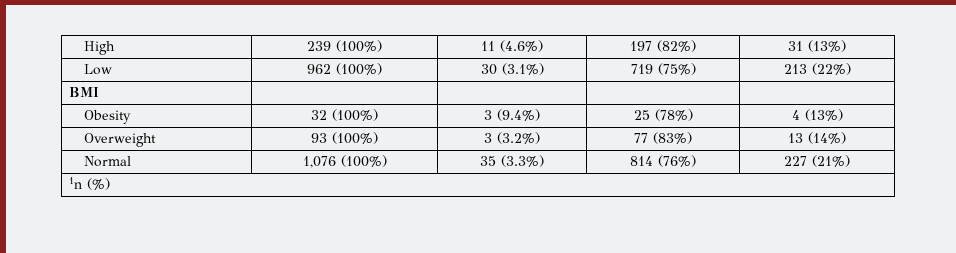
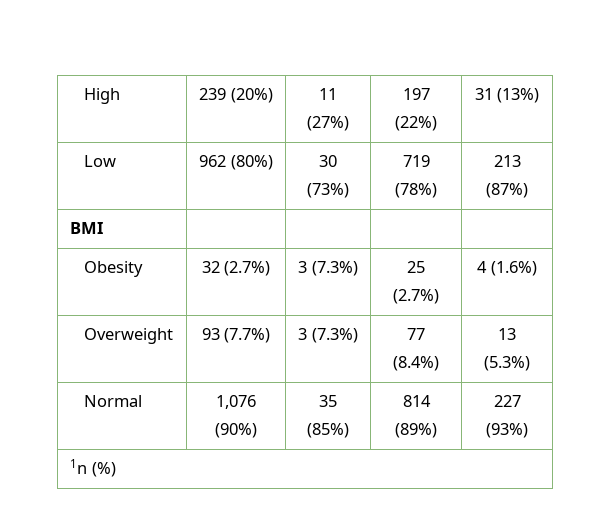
- High | 239 (100%) | 11 (4.6%) | 197 (82%) | 31 (13%)
+ High | 239 (20%) | 11 (27%) | 197 (22%) | 31 (13%)
- Low | 962 (100%) | 30 (3.1%) | 719 (75%) | 213 (22%)
+ Low | 962 (80%) | 30 (73%) | 719 (78%) | 213 (87%)
- Obesity | 32 (100%) | 3 (9.4%) | 25 (78%) | 4 (13%)
+ Obesity | 32 (2.7%) | 3 (7.3%) | 25 (2.7%) | 4 (1.6%)
- Overweight | 93 (100%) | 3 (3.2%) | 77 (83%) | 13 (14%)
+ Overweight | 93 (7.7%) | 3 (7.3%) | 77 (8.4%) | 13 (5.3%)
- Normal | 1,076 (100%) | 35 (3.3%) | 814 (76%) | 227 (21%)
+ Normal | 1,076 (90%) | 35 (85%) | 814 (89%) | 227 (93%)

